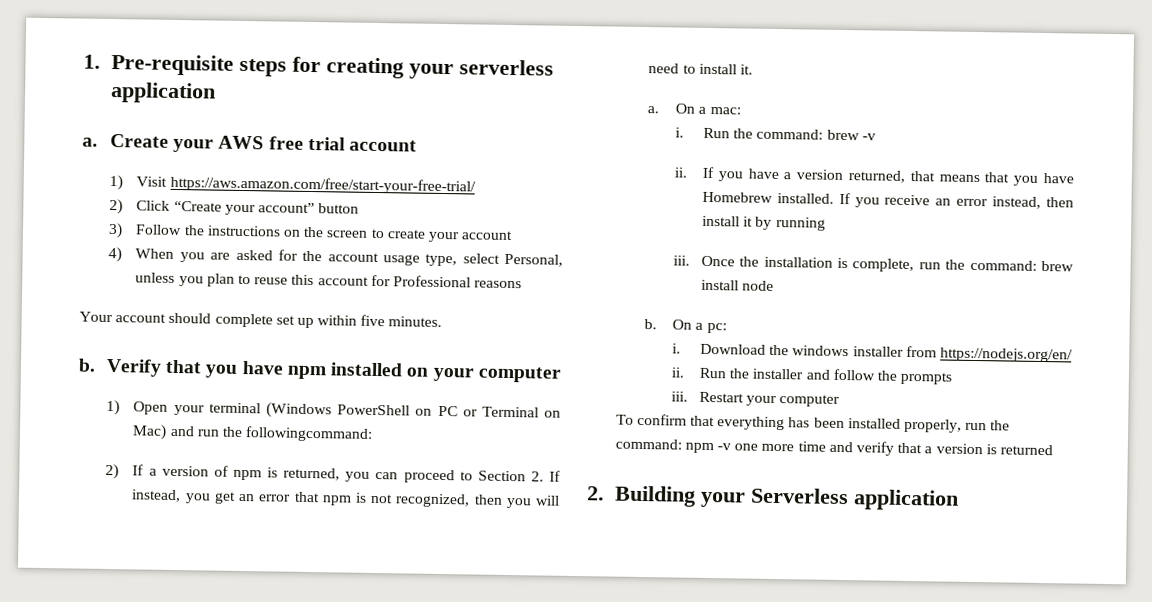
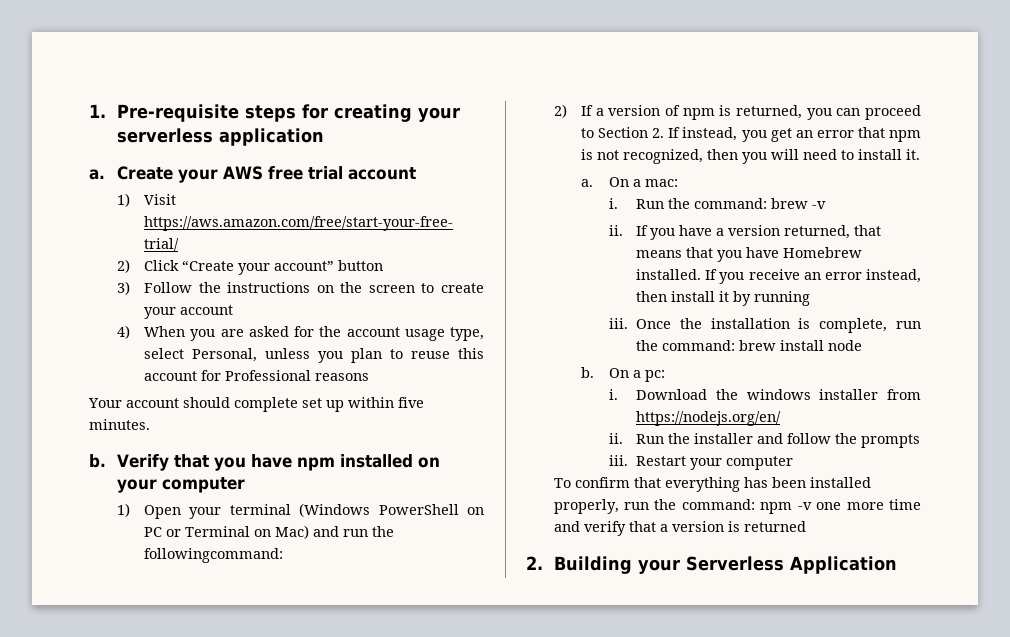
- 2. Building your Serverless application
+ 2. Building your Serverless Application

